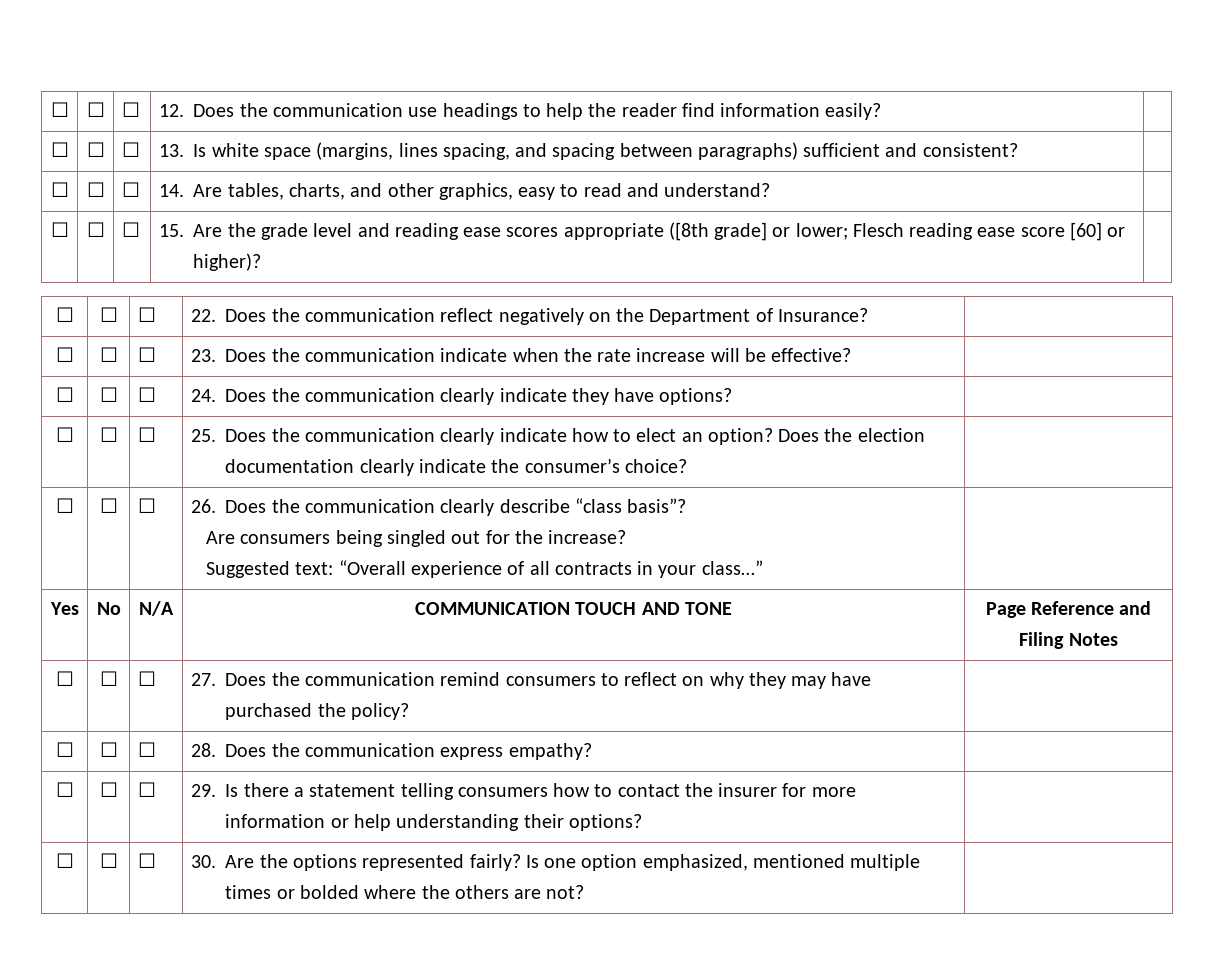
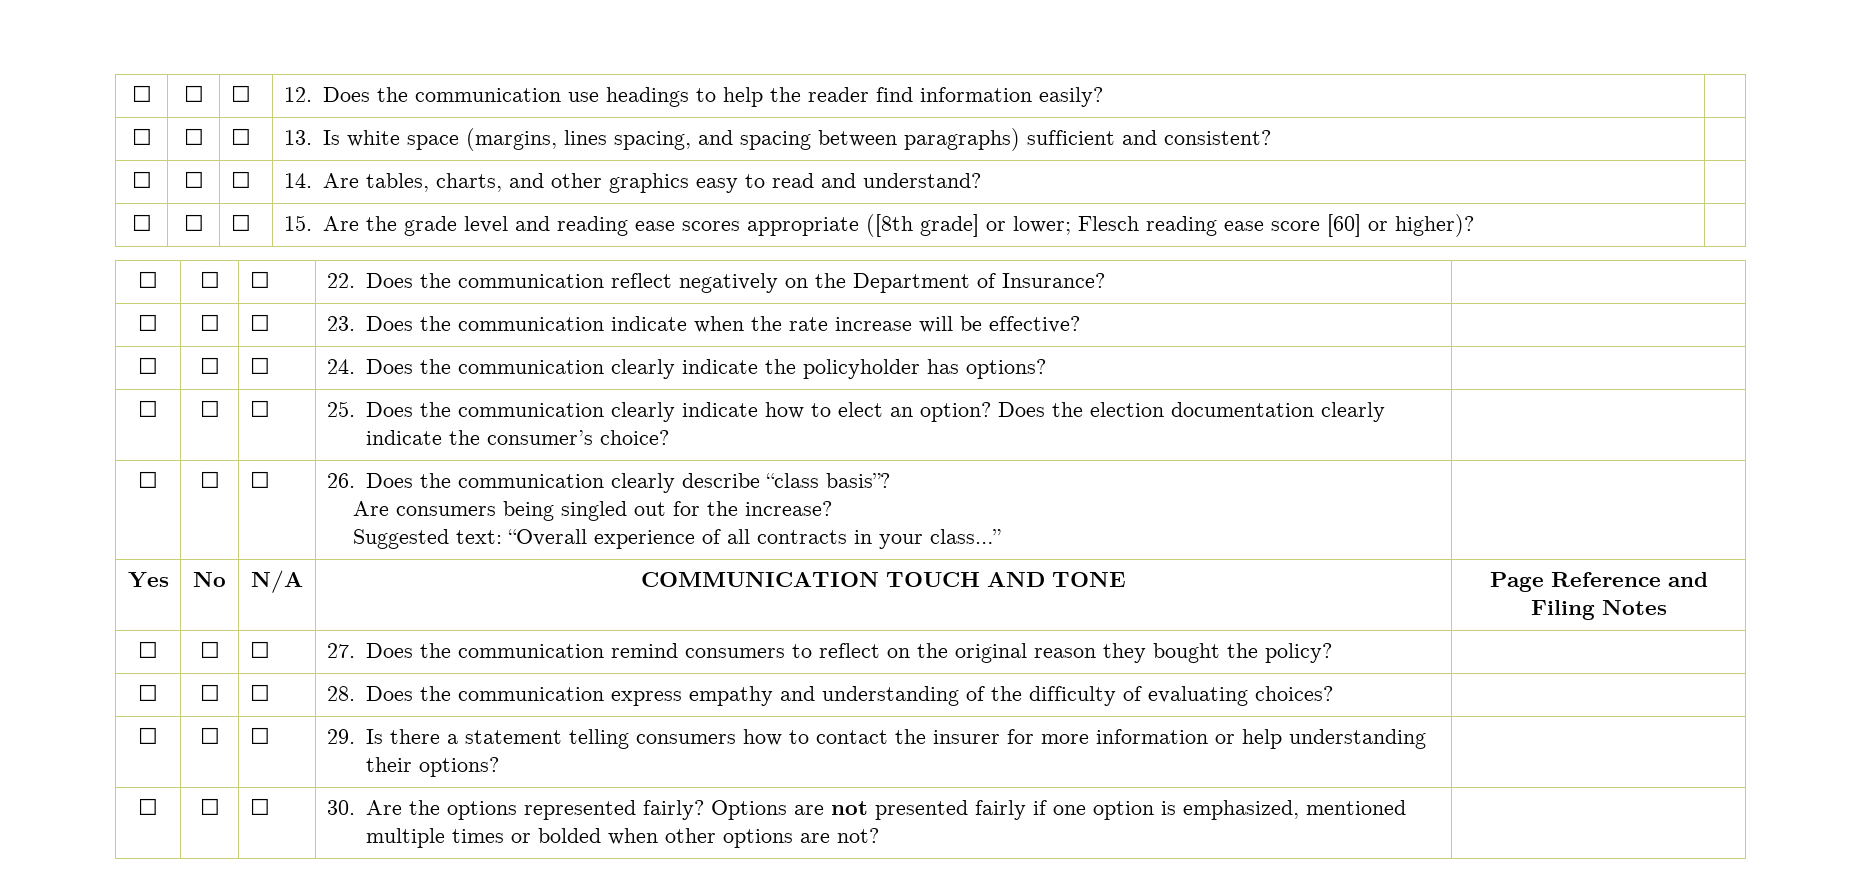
- ☐ | ☐ | ☐ | 14. Are tables, charts, and other graphics, easy to read and understand? |
+ ☐ | ☐ | ☐ | 14. Are tables, charts, and other graphics easy to read and understand? |
- ☐ | ☐ | ☐ | 24. Does the communication clearly indicate they have options? |
+ ☐ | ☐ | ☐ | 24. Does the communication clearly indicate the policyholder has options? |
- ☐ | ☐ | ☐ | 27. Does the communication remind consumers to reflect on why they may have purchased the policy? |
+ ☐ | ☐ | ☐ | 27. Does the communication remind consumers to reflect on the original reason they bought the policy? |
- ☐ | ☐ | ☐ | 28. Does the communication express empathy? |
+ ☐ | ☐ | ☐ | 28. Does the communication express empathy and understanding of the difficulty of evaluating choices? |
- ☐ | ☐ | ☐ | 30. Are the options represented fairly? Is one option emphasized, mentioned multiple times or bolded where the others are not? |
+ ☐ | ☐ | ☐ | 30. Are the options represented fairly? Options are not presented fairly if one option is emphasized, mentioned multiple times or bolded when other options are not? |

